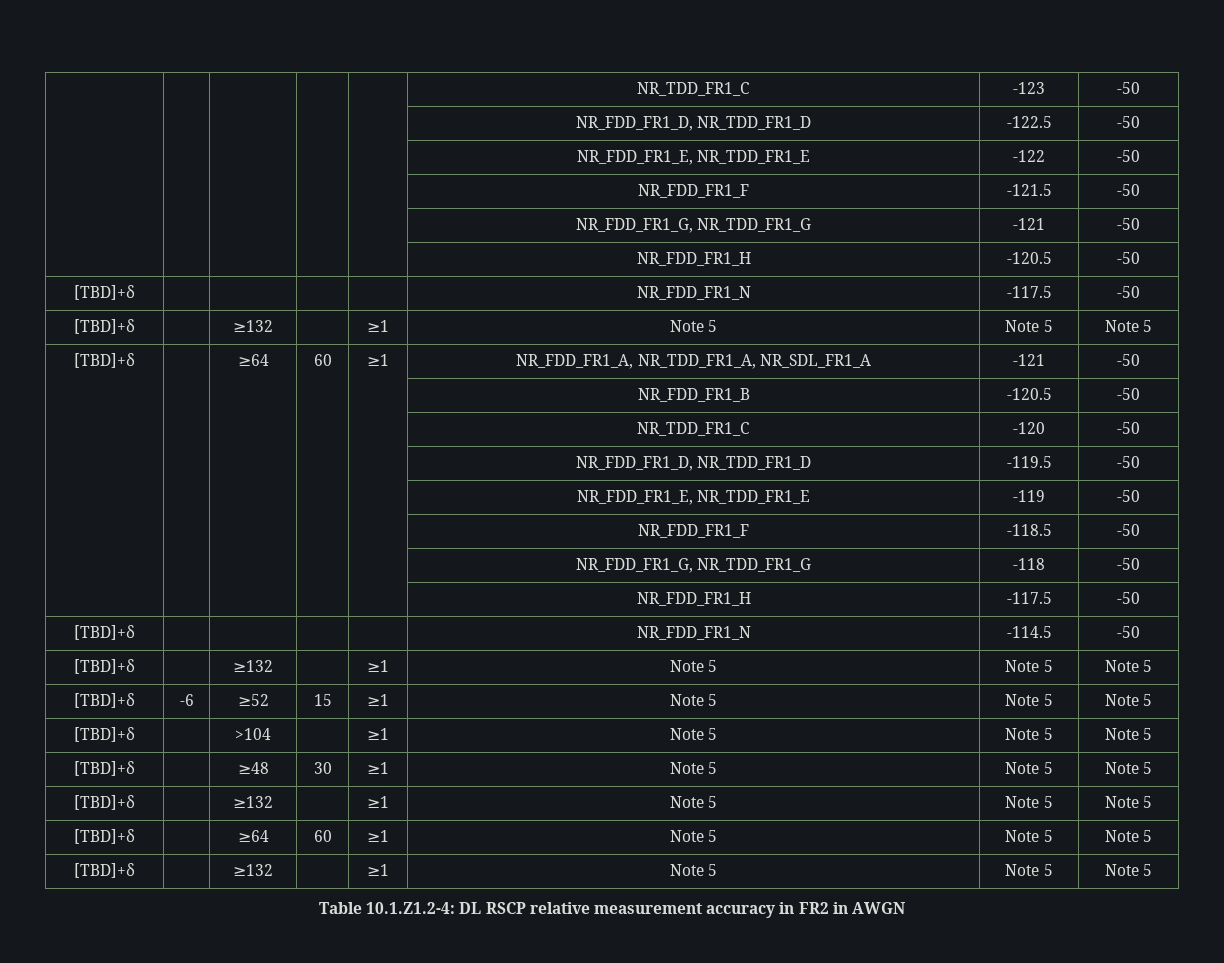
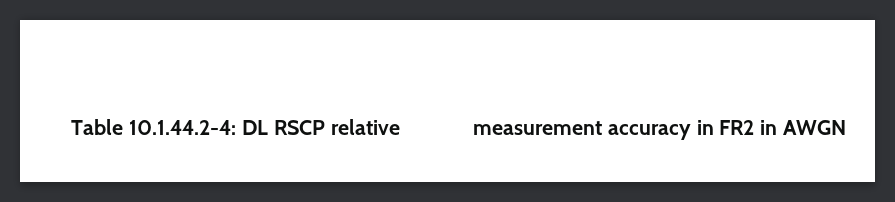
- | | | | | NR_TDD_FR1_C | -123 | -50
- | | | | | NR_FDD_FR1_D, NR_TDD_FR1_D | -122.5 | -50
- | | | | | NR_FDD_FR1_E, NR_TDD_FR1_E | -122 | -50
- | | | | | NR_FDD_FR1_F | -121.5 | -50
- | | | | | NR_FDD_FR1_G, NR_TDD_FR1_G | -121 | -50
- | | | | | NR_FDD_FR1_H | -120.5 | -50
- [TBD]+δ | | | | | NR_FDD_FR1_N | -117.5 | -50
- [TBD]+δ | | ≥132 | | ≥1 | Note 5 | Note 5 | Note 5
- [TBD]+δ | | ≥64 | 60 | ≥1 | NR_FDD_FR1_A, NR_TDD_FR1_A, NR_SDL_FR1_A | -121 | -50
- | | | | | NR_FDD_FR1_B | -120.5 | -50
- | | | | | NR_TDD_FR1_C | -120 | -50
- | | | | | NR_FDD_FR1_D, NR_TDD_FR1_D | -119.5 | -50
- | | | | | NR_FDD_FR1_E, NR_TDD_FR1_E | -119 | -50
- | | | | | NR_FDD_FR1_F | -118.5 | -50
- | | | | | NR_FDD_FR1_G, NR_TDD_FR1_G | -118 | -50
- | | | | | NR_FDD_FR1_H | -117.5 | -50
- [TBD]+δ | | | | | NR_FDD_FR1_N | -114.5 | -50
- [TBD]+δ | | ≥132 | | ≥1 | Note 5 | Note 5 | Note 5
- [TBD]+δ | -6 | ≥52 | 15 | ≥1 | Note 5 | Note 5 | Note 5
- [TBD]+δ | | >104 | | ≥1 | Note 5 | Note 5 | Note 5
- [TBD]+δ | | ≥48 | 30 | ≥1 | Note 5 | Note 5 | Note 5
- [TBD]+δ | | ≥132 | | ≥1 | Note 5 | Note 5 | Note 5
- [TBD]+δ | | ≥64 | 60 | ≥1 | Note 5 | Note 5 | Note 5
- [TBD]+δ | | ≥132 | | ≥1 | Note 5 | Note 5 | Note 5
- Table 10.1.Z1.2-4: DL RSCP relative measurement accuracy in FR2 in AWGN
+ Table 10.1.44.2-4: DL RSCP relative measurement accuracy in FR2 in AWGN

